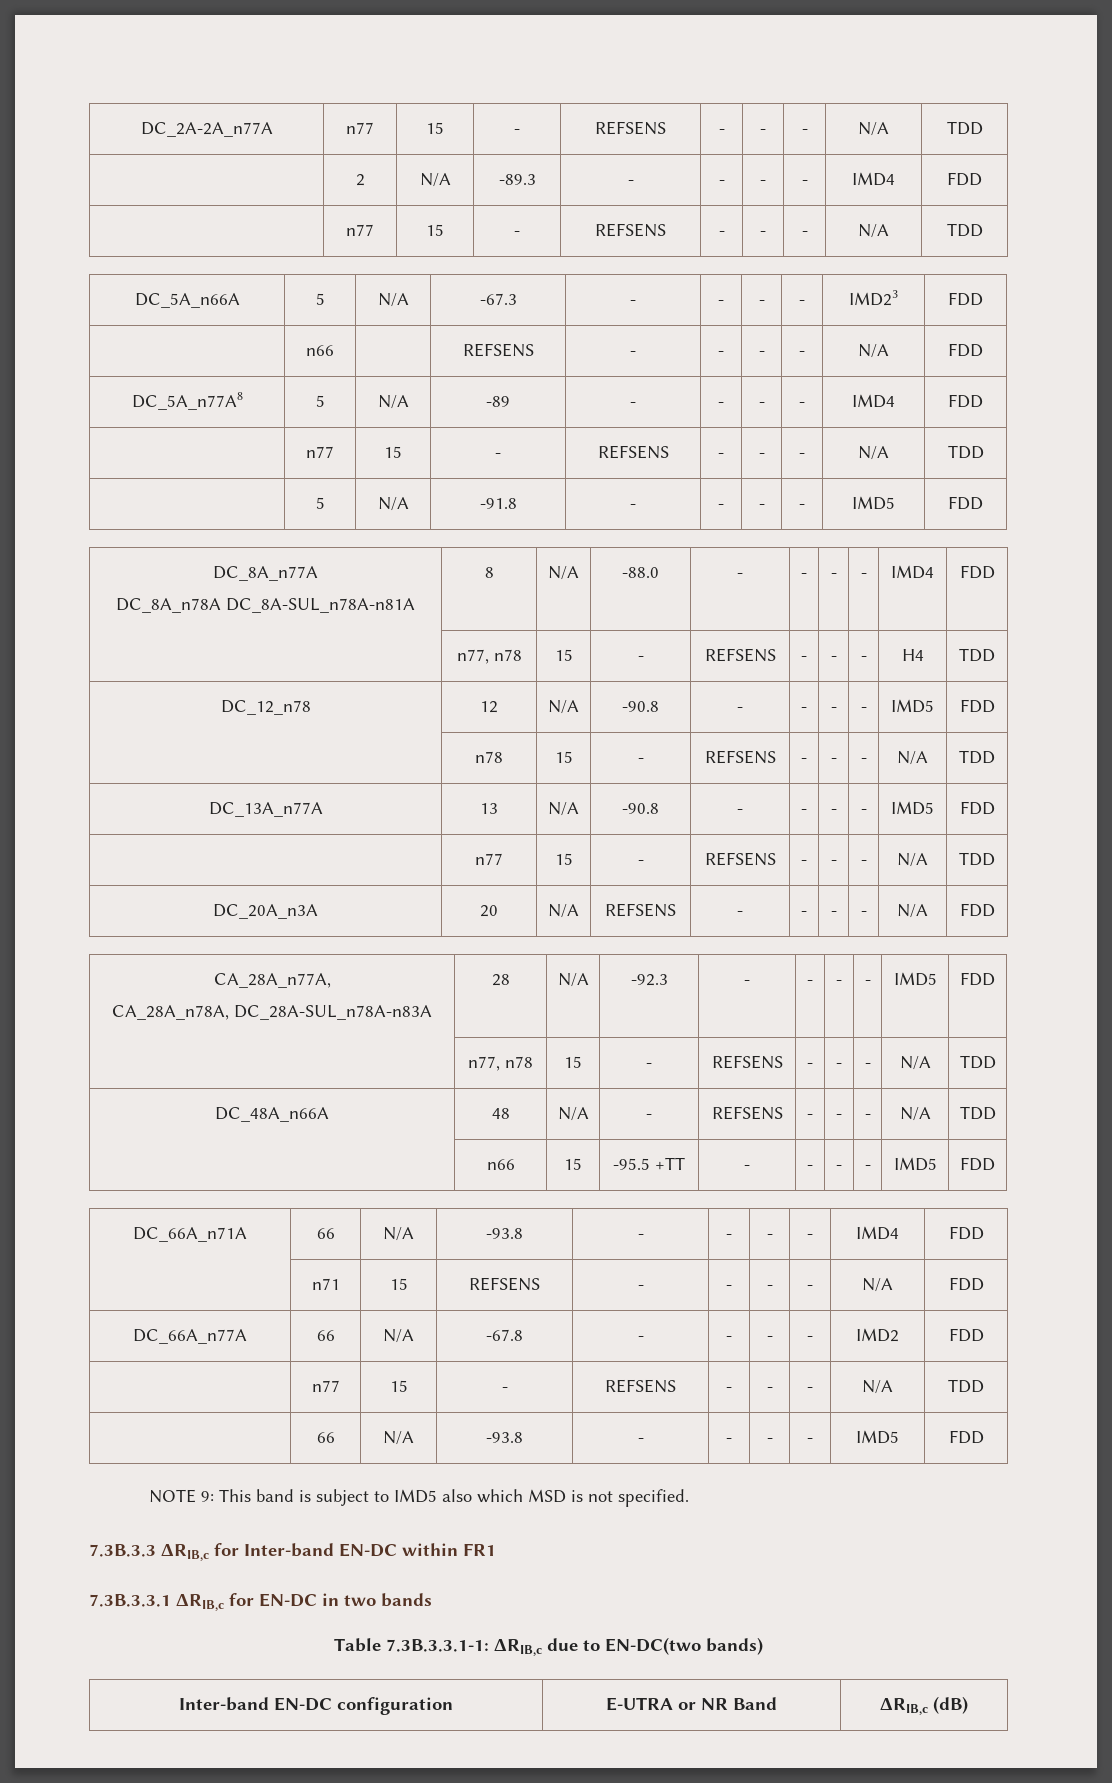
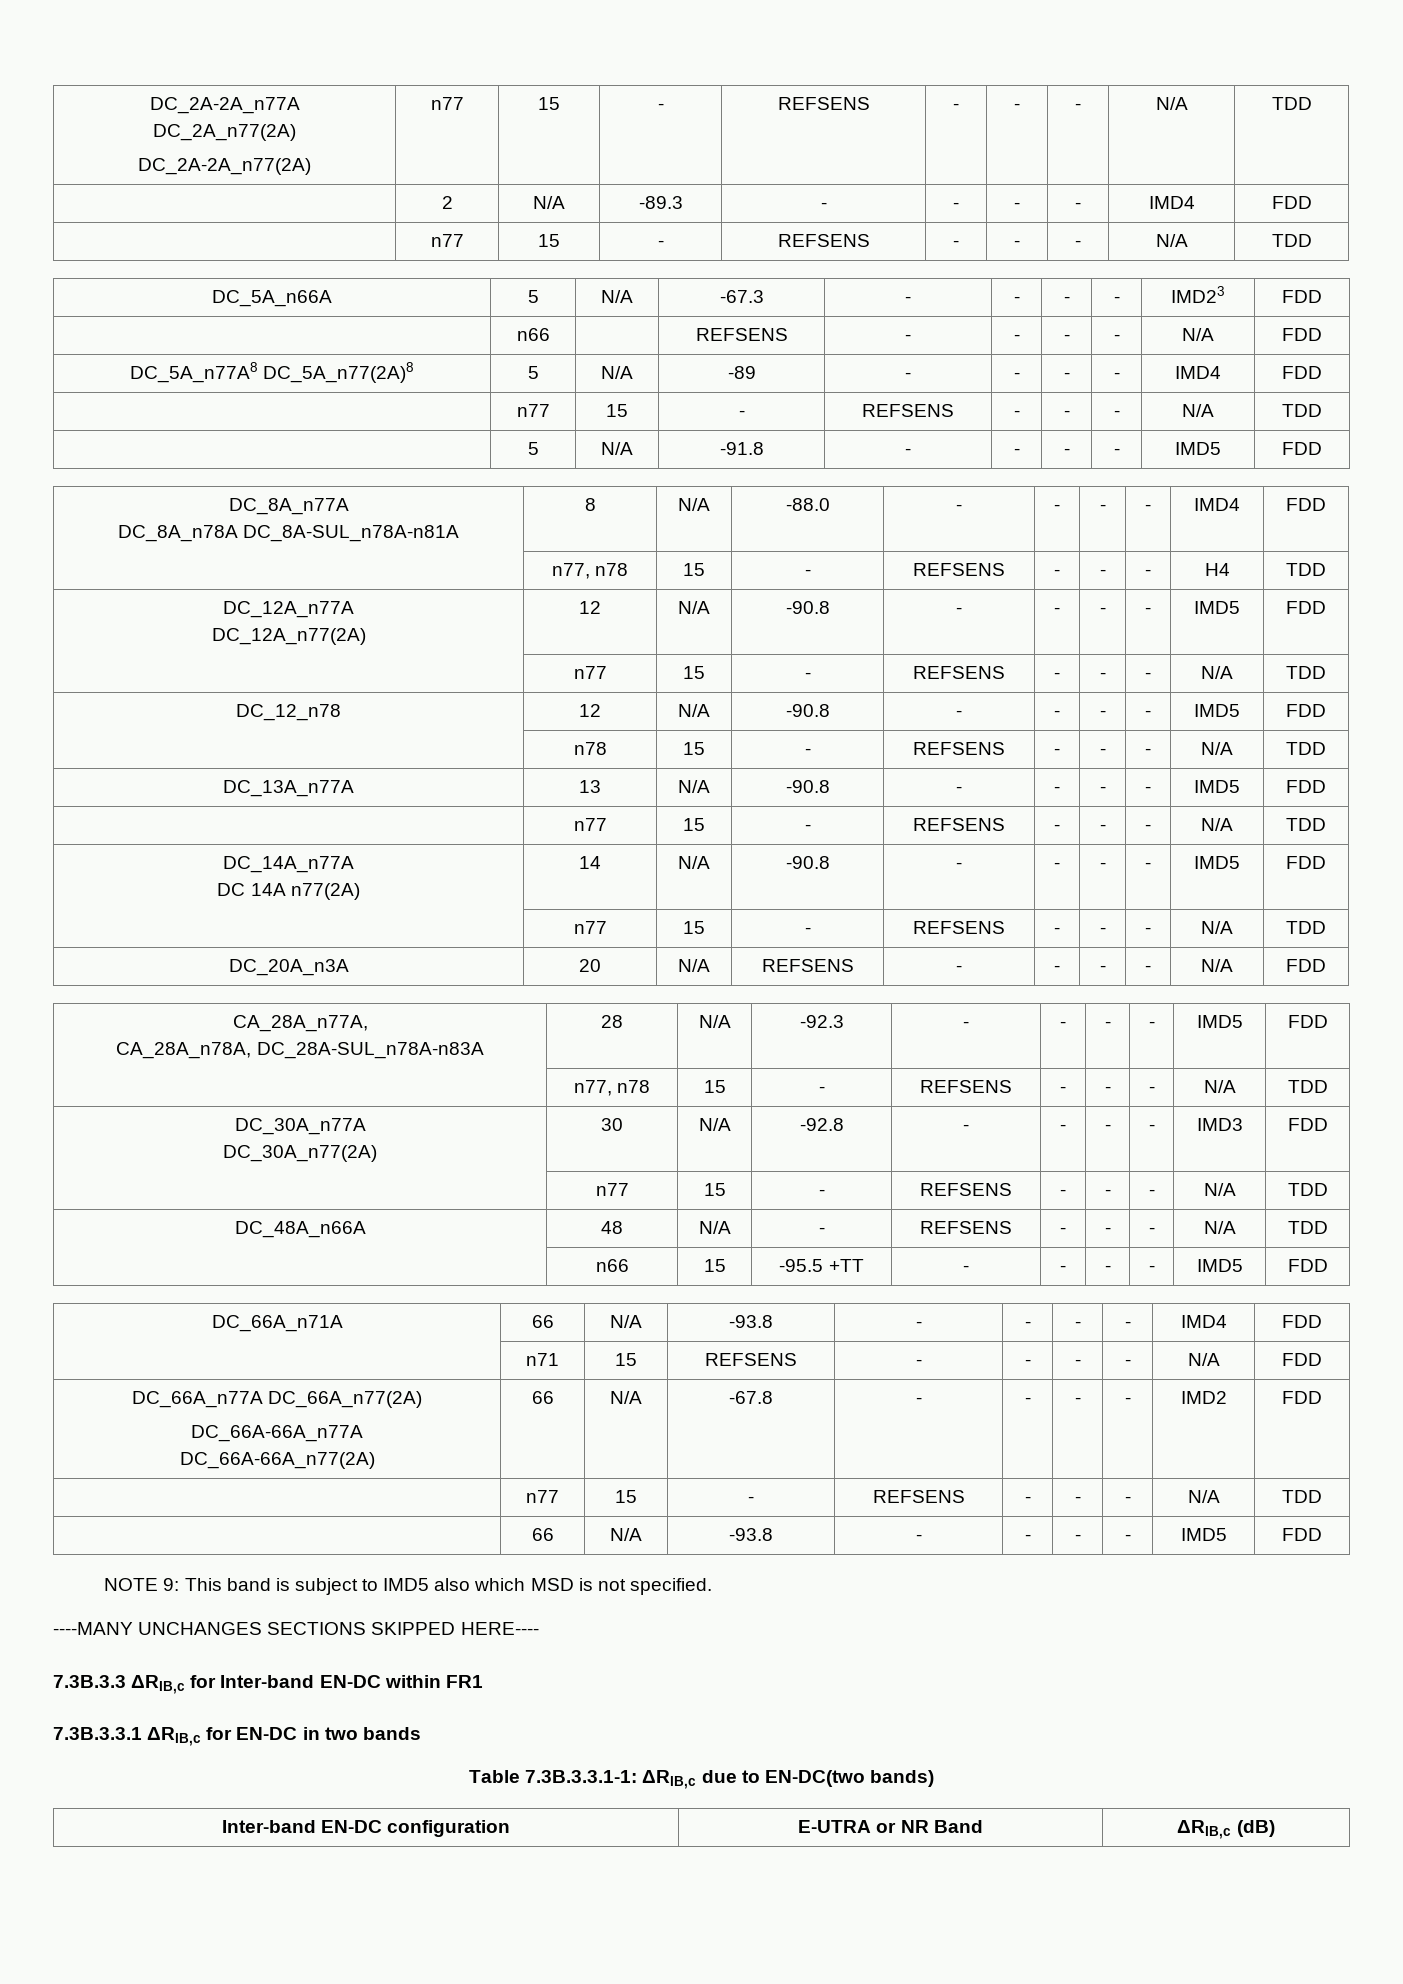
- DC_2A-2A_n77A | n77 | 15 | - | REFSENS | - | - | - | N/A | TDD
+ DC_2A-2A_n77A
+ DC_2A_n77(2A)
+ DC_2A-2A_n77(2A) | n77 | 15 | - | REFSENS | - | - | - | N/A | TDD
- DC_5A_n77A8 | 5 | N/A | -89 | - | - | - | - | IMD4 | FDD
+ DC_5A_n77A8 DC_5A_n77(2A)8 | 5 | N/A | -89 | - | - | - | - | IMD4 | FDD
+ DC_12A_n77A
+ DC_12A_n77(2A) | 12 | N/A | -90.8 | - | - | - | - | IMD5 | FDD
+ | n77 | 15 | - | REFSENS | - | - | - | N/A | TDD
+ DC_14A_n77A
+ DC 14A n77(2A) | 14 | N/A | -90.8 | - | - | - | - | IMD5 | FDD
+ | n77 | 15 | - | REFSENS | - | - | - | N/A | TDD
+ DC_30A_n77A
+ DC_30A_n77(2A) | 30 | N/A | -92.8 | - | - | - | - | IMD3 | FDD
+ | n77 | 15 | - | REFSENS | - | - | - | N/A | TDD
- DC_66A_n77A | 66 | N/A | -67.8 | - | - | - | - | IMD2 | FDD
+ DC_66A_n77A DC_66A_n77(2A)
+ DC_66A-66A_n77A
+ DC_66A-66A_n77(2A) | 66 | N/A | -67.8 | - | - | - | - | IMD2 | FDD
+ ----MANY UNCHANGES SECTIONS SKIPPED HERE----

